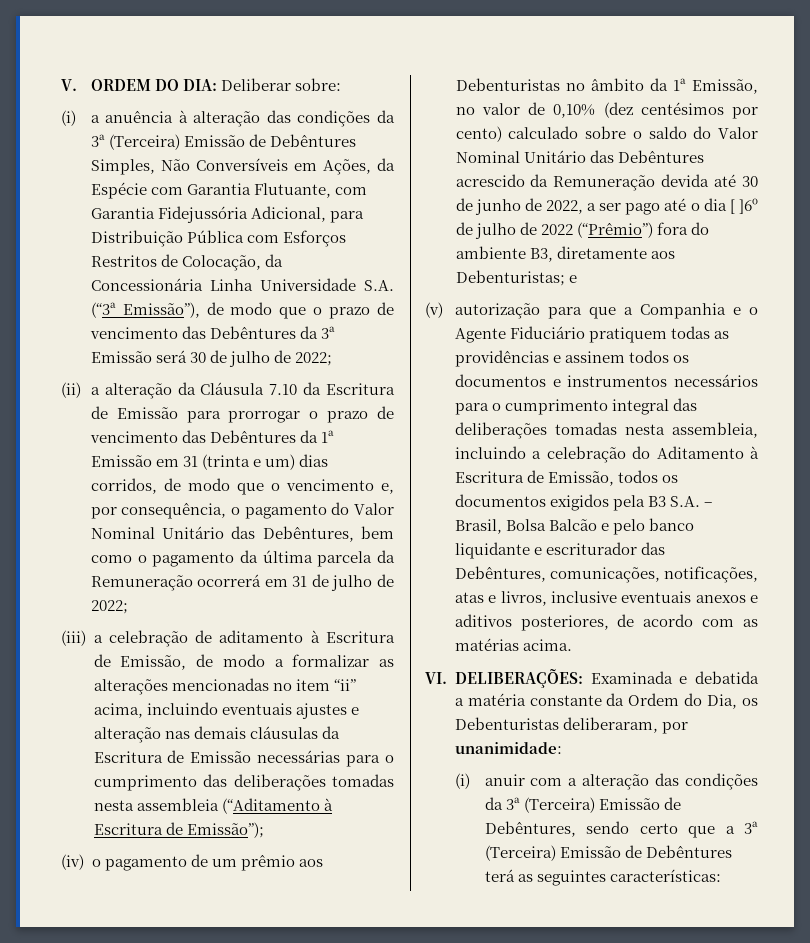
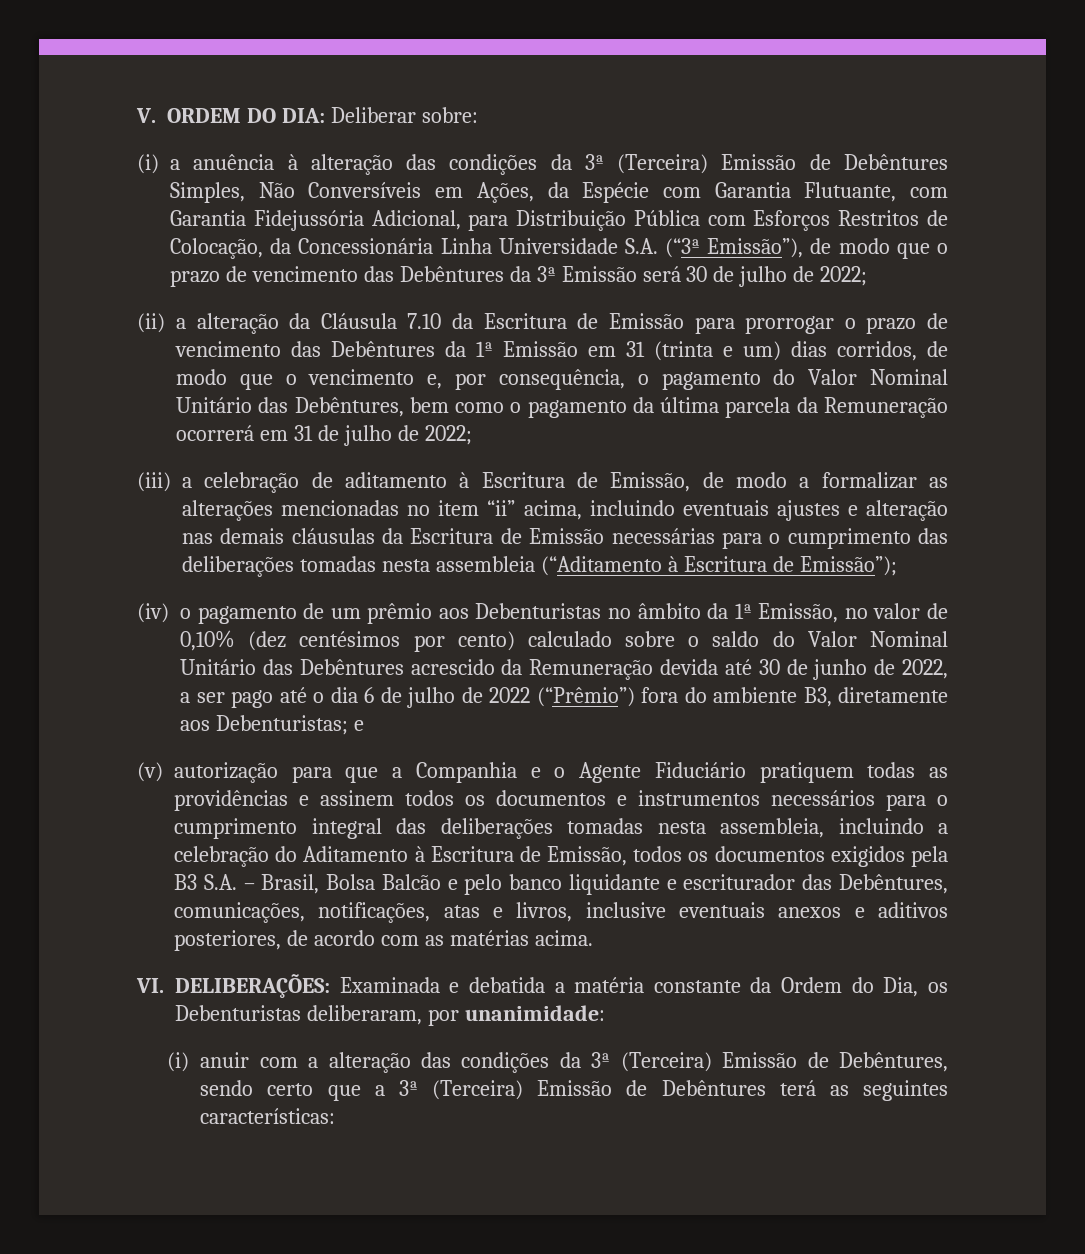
- (iv) o pagamento de um prêmio aos Debenturistas no âmbito da 1ª Emissão, no valor de 0,10% (dez centésimos por cento) calculado sobre o saldo do Valor Nominal Unitário das Debêntures acrescido da Remuneração devida até 30 de junho de 2022, a ser pago até o dia [ ]6º de julho de 2022 (“Prêmio”) fora do ambiente B3, diretamente aos Debenturistas; e
+ (iv) o pagamento de um prêmio aos Debenturistas no âmbito da 1ª Emissão, no valor de 0,10% (dez centésimos por cento) calculado sobre o saldo do Valor Nominal Unitário das Debêntures acrescido da Remuneração devida até 30 de junho de 2022, a ser pago até o dia 6 de julho de 2022 (“Prêmio”) fora do ambiente B3, diretamente aos Debenturistas; e

